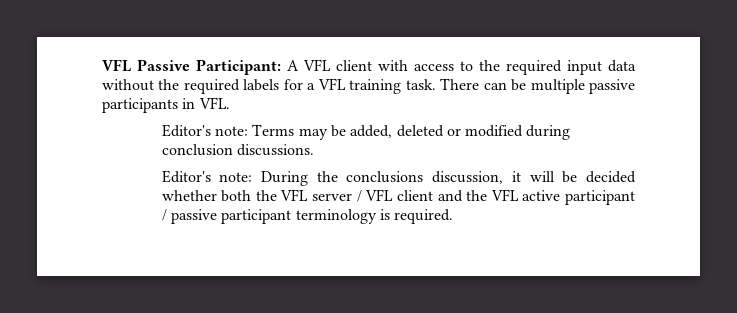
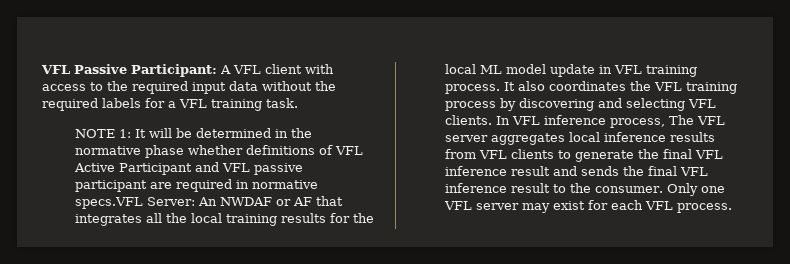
- VFL Passive Participant: A VFL client with access to the required input data without the required labels for a VFL training task. There can be multiple passive participants in VFL.
- Editor's note: Terms may be added, deleted or modified during conclusion discussions.
- Editor's note: During the conclusions discussion, it will be decided whether both the VFL server / VFL client and the VFL active participant / passive participant terminology is required.
+ VFL Passive Participant: A VFL client with access to the required input data without the required labels for a VFL training task.
+ NOTE 1: It will be determined in the normative phase whether definitions of VFL Active Participant and VFL passive participant are required in normative specs.VFL Server: An NWDAF or AF that integrates all the local training results for the local ML model update in VFL training process. It also coordinates the VFL training process by discovering and selecting VFL clients. In VFL inference process, The VFL server aggregates local inference results from VFL clients to generate the final VFL inference result and sends the final VFL inference result to the consumer. Only one VFL server may exist for each VFL process.

